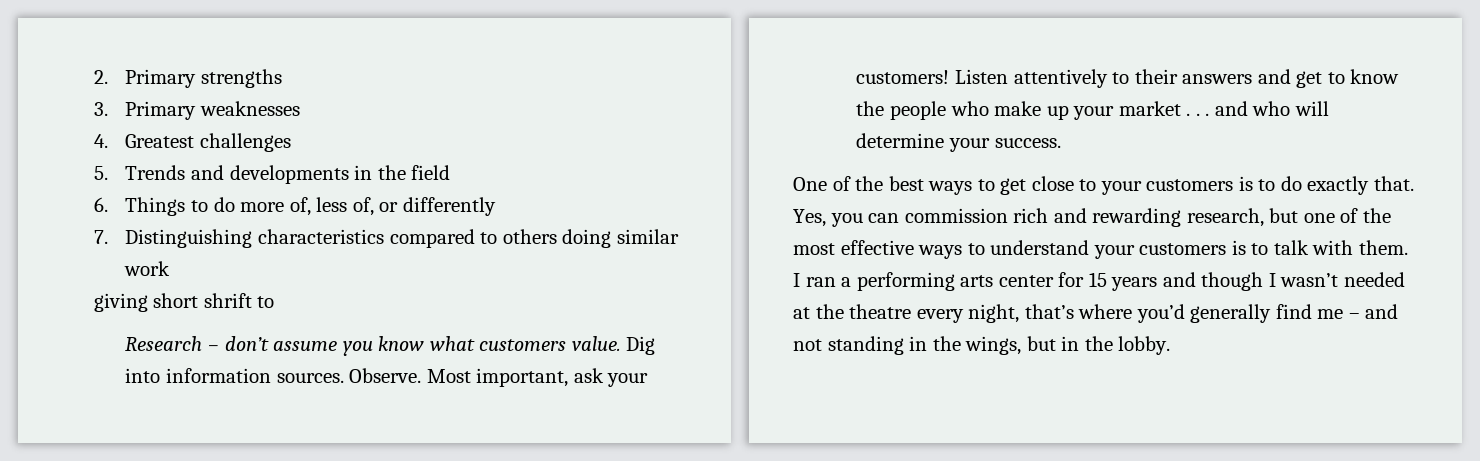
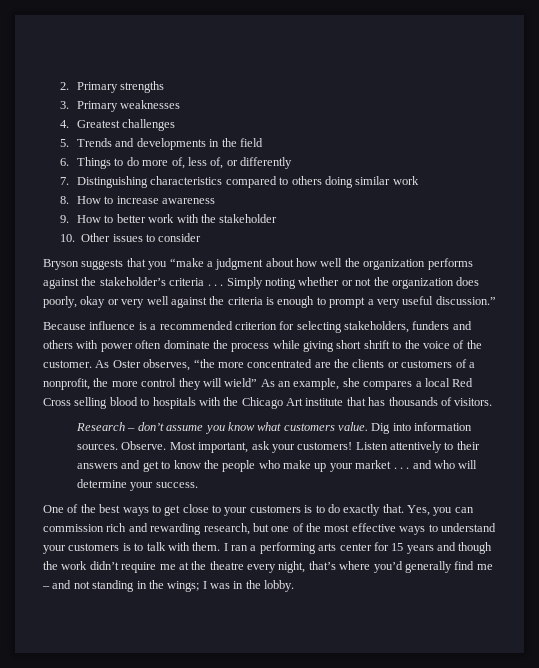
- giving short shrift to
+ 8. How to increase awareness
+ 9. How to better work with the stakeholder
+ 10. Other issues to consider
+ Bryson suggests that you “make a judgment about how well the organization performs against the stakeholder’s criteria . . . Simply noting whether or not the organization does poorly, okay or very well against the criteria is enough to prompt a very useful discussion.”
+ Because influence is a recommended criterion for selecting stakeholders, funders and others with power often dominate the process while giving short shrift to the voice of the customer. As Oster observes, “the more concentrated are the clients or customers of a nonprofit, the more control they will wield” As an example, she compares a local Red Cross selling blood to hospitals with the Chicago Art institute that has thousands of visitors.
- I ran a performing arts center for 15 years and though I wasn’t needed at the theatre every night, that’s where you’d generally find me – and not standing in the wings, but in the lobby.
+ I ran a performing arts center for 15 years and though the work didn’t require me at the theatre every night, that’s where you’d generally find me – and not standing in the wings; I was in the lobby.

